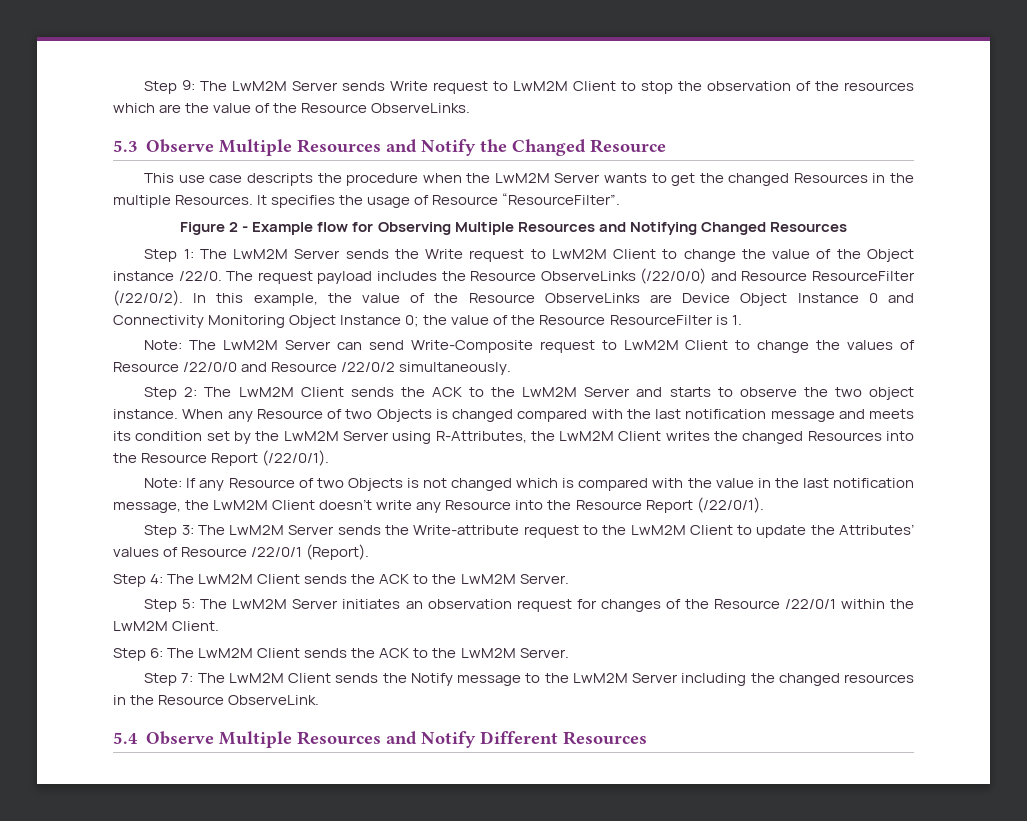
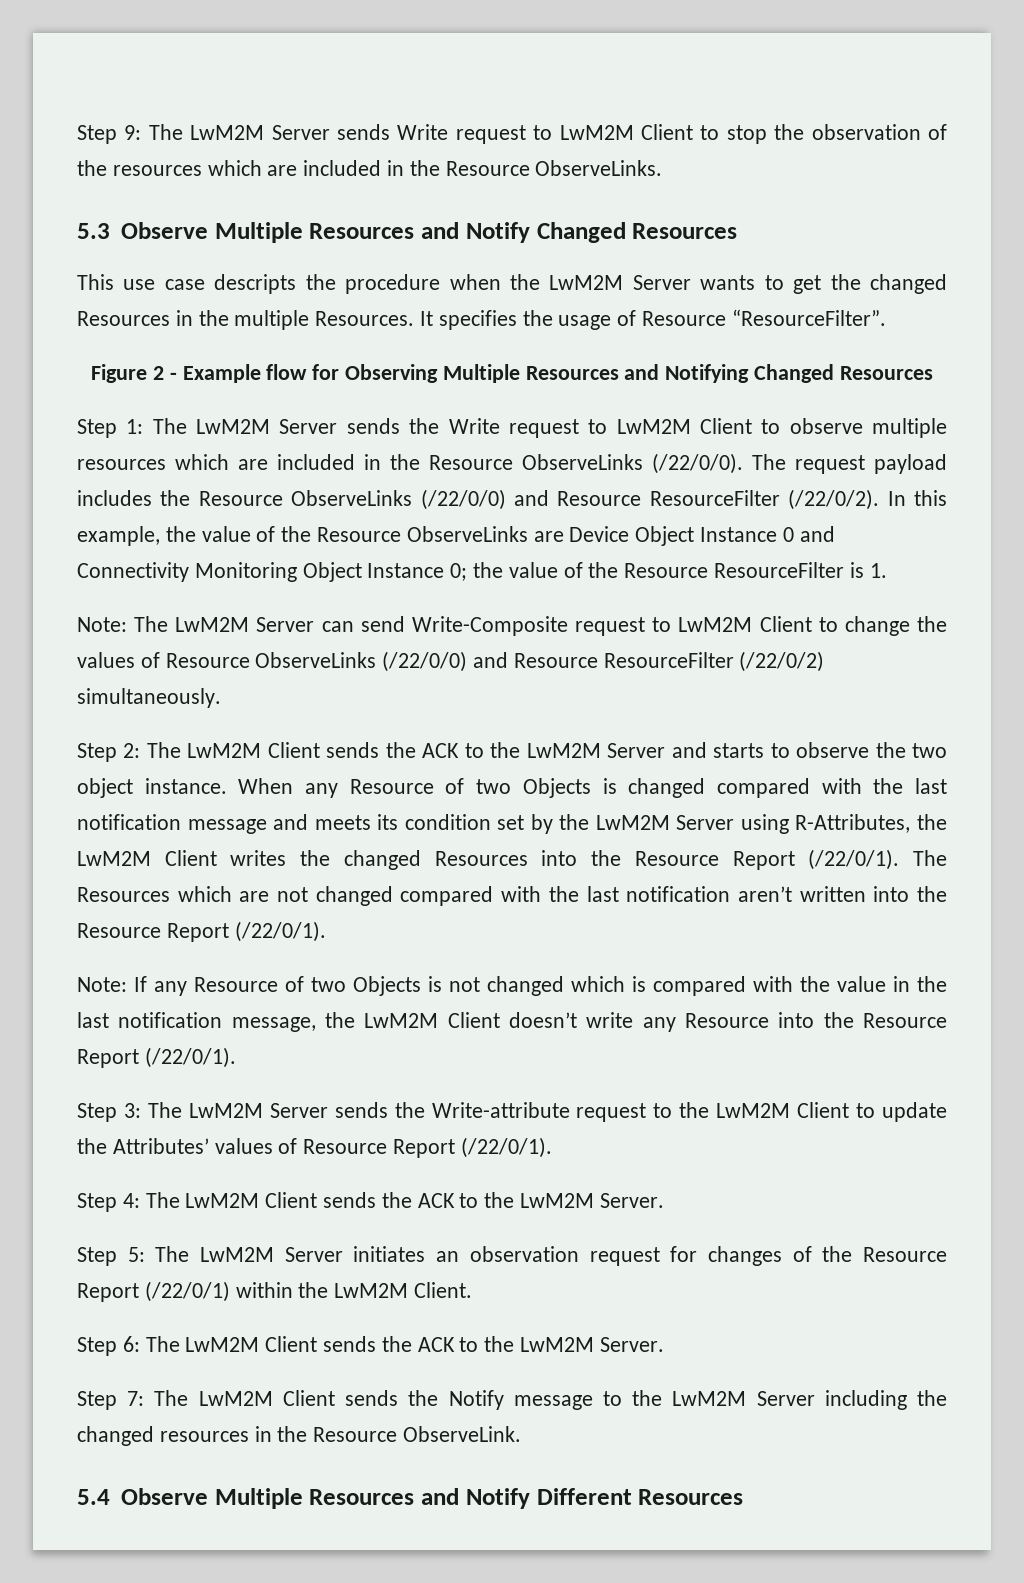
- Step 9: The LwM2M Server sends Write request to LwM2M Client to stop the observation of the resources which are the value of the Resource ObserveLinks.
+ Step 9: The LwM2M Server sends Write request to LwM2M Client to stop the observation of the resources which are included in the Resource ObserveLinks.
- 5.3 Observe Multiple Resources and Notify the Changed Resource
+ 5.3 Observe Multiple Resources and Notify Changed Resources
- Step 1: The LwM2M Server sends the Write request to LwM2M Client to change the value of the Object instance /22/0.
+ Step 1: The LwM2M Server sends the Write request to LwM2M Client to observe multiple resources which are included in the Resource ObserveLinks (/22/0/0).
- Note: The LwM2M Server can send Write-Composite request to LwM2M Client to change the values of Resource /22/0/0 and Resource /22/0/2 simultaneously.
+ Note: The LwM2M Server can send Write-Composite request to LwM2M Client to change the values of Resource ObserveLinks (/22/0/0) and Resource ResourceFilter (/22/0/2) simultaneously.
+ The Resources which are not changed compared with the last notification aren’t written into the Resource Report (/22/0/1).
- Step 3: The LwM2M Server sends the Write-attribute request to the LwM2M Client to update the Attributes’ values of Resource /22/0/1 (Report).
+ Step 3: The LwM2M Server sends the Write-attribute request to the LwM2M Client to update the Attributes’ values of Resource Report (/22/0/1).
- Step 5: The LwM2M Server initiates an observation request for changes of the Resource /22/0/1 within the LwM2M Client.
+ Step 5: The LwM2M Server initiates an observation request for changes of the Resource Report (/22/0/1) within the LwM2M Client.

